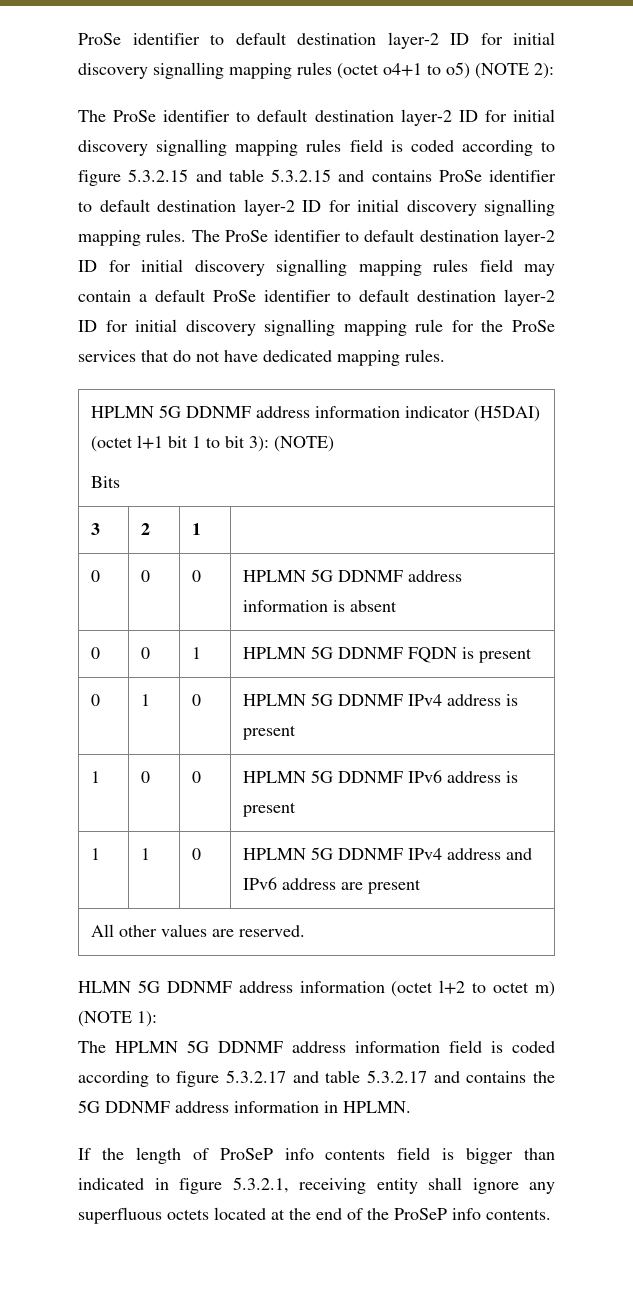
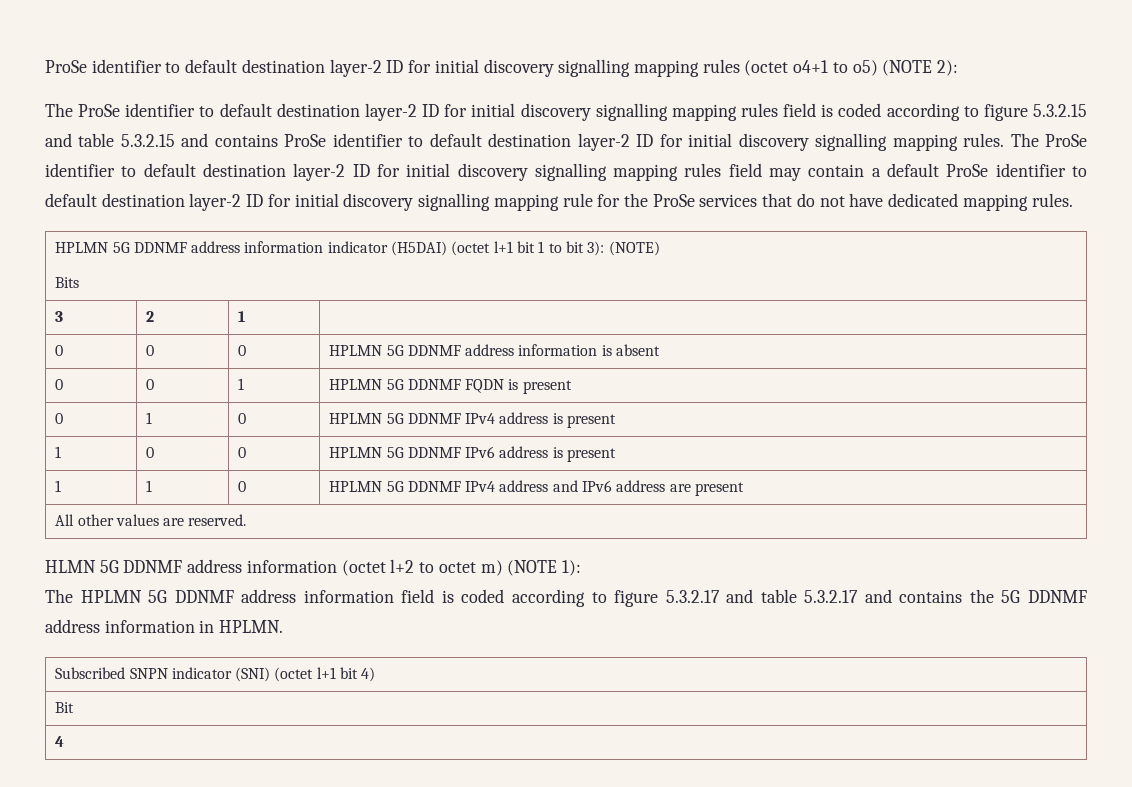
- If the length of ProSeP info contents field is bigger than indicated in figure 5.3.2.1, receiving entity shall ignore any superfluous octets located at the end of the ProSeP info contents.
+ Subscribed SNPN indicator (SNI) (octet l+1 bit 4)
+ Bit
+ 4

